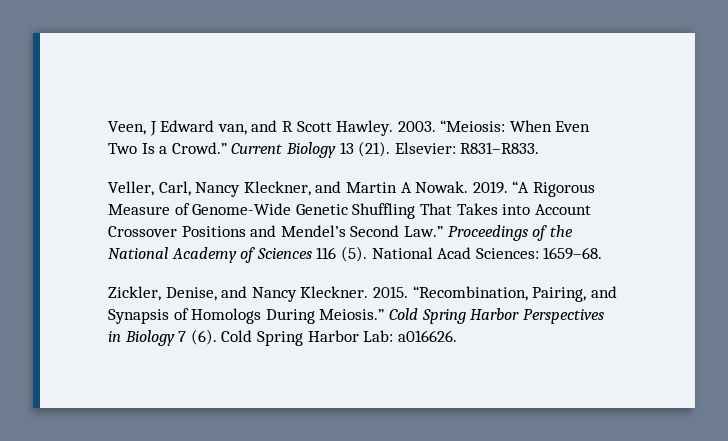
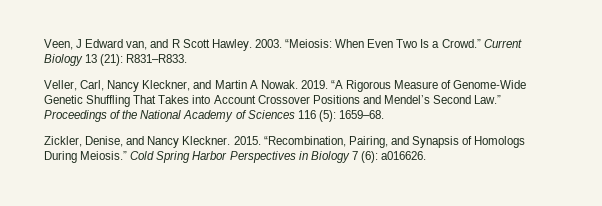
- Current Biology 13 (21). Elsevier: R831–R833.
+ Current Biology 13 (21): R831–R833.
- “A Rigorous Measure of Genome-Wide Genetic Shuffling That Takes into Account Crossover Positions and Mendel’s Second Law.” Proceedings of the National Academy of Sciences 116 (5). National Acad Sciences: 1659–68.
+ “A Rigorous Measure of Genome-Wide Genetic Shuffling That Takes into Account Crossover Positions and Mendel’s Second Law.” Proceedings of the National Academy of Sciences 116 (5): 1659–68.
- Cold Spring Harbor Perspectives in Biology 7 (6). Cold Spring Harbor Lab: a016626.
+ Cold Spring Harbor Perspectives in Biology 7 (6): a016626.

